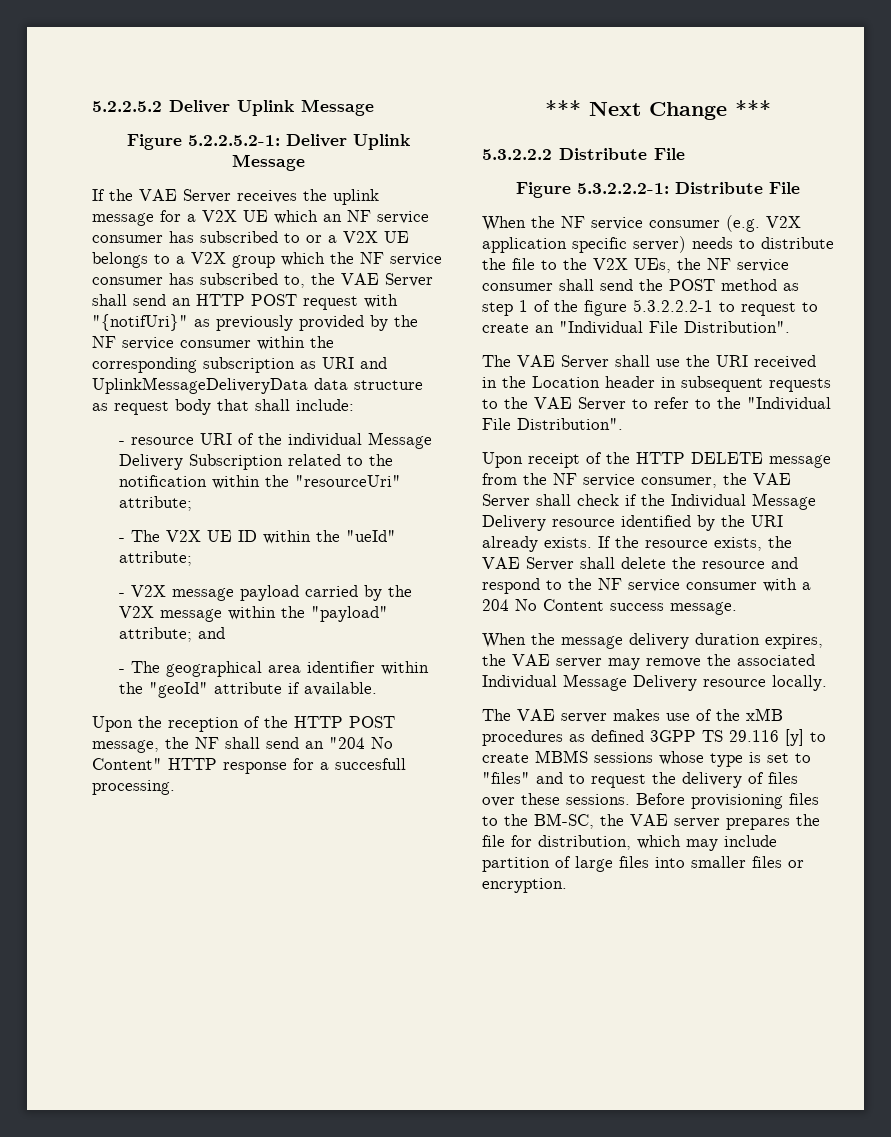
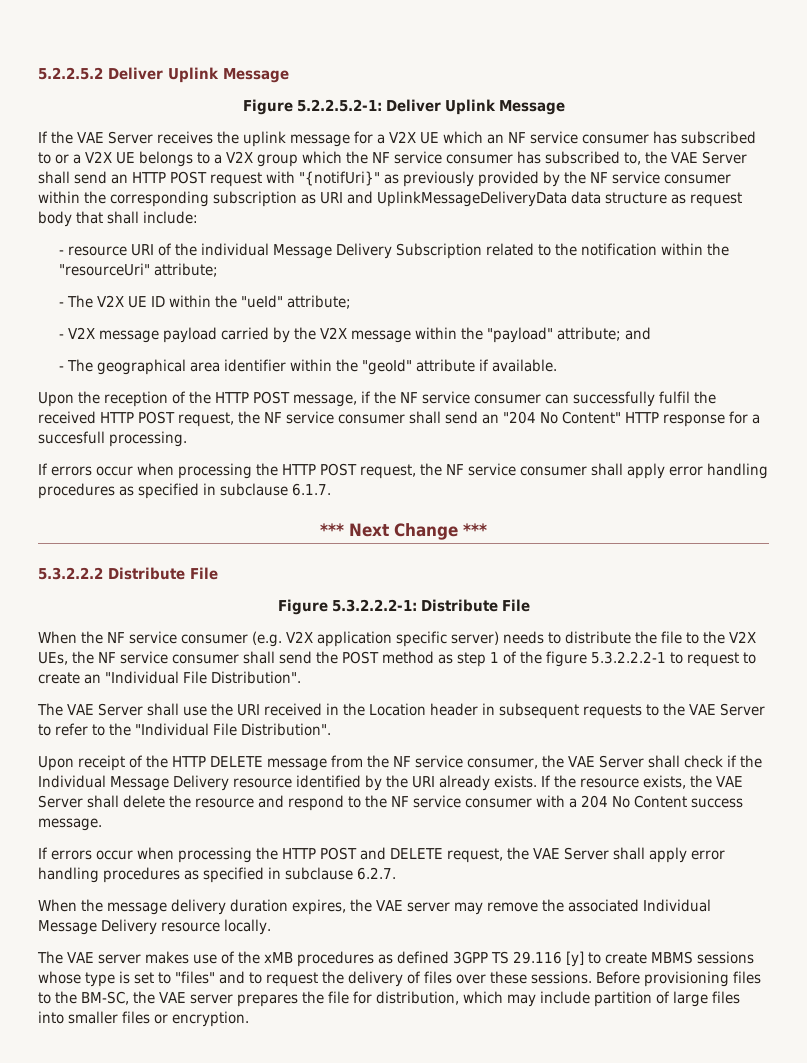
- Upon the reception of the HTTP POST message, the NF shall send an "204 No Content" HTTP response for a succesfull processing.
+ Upon the reception of the HTTP POST message, if the NF service consumer can successfully fulfil the received HTTP POST request, the NF service consumer shall send an "204 No Content" HTTP response for a succesfull processing.
+ If errors occur when processing the HTTP POST request, the NF service consumer shall apply error handling procedures as specified in subclause 6.1.7.
+ If errors occur when processing the HTTP POST and DELETE request, the VAE Server shall apply error handling procedures as specified in subclause 6.2.7.

